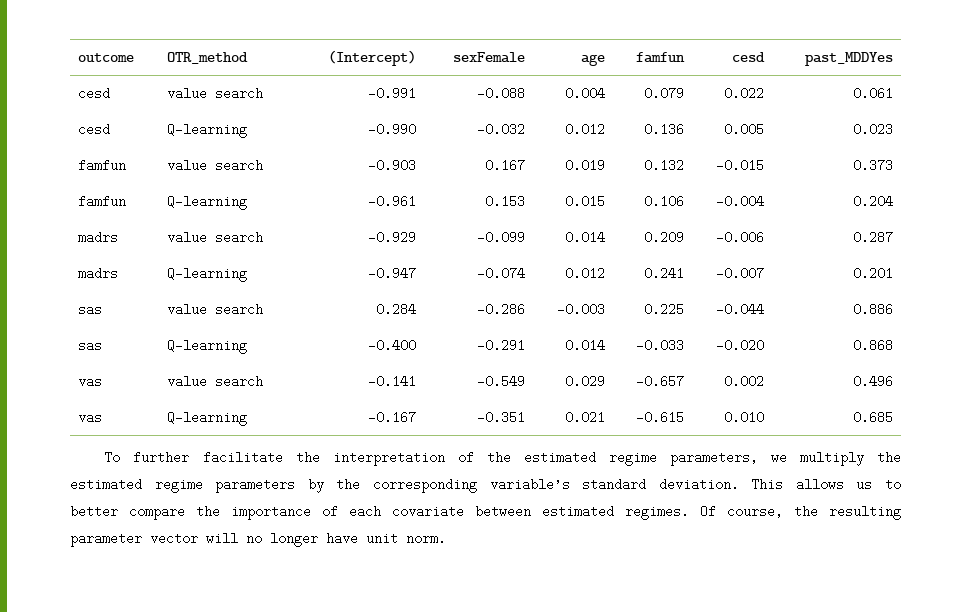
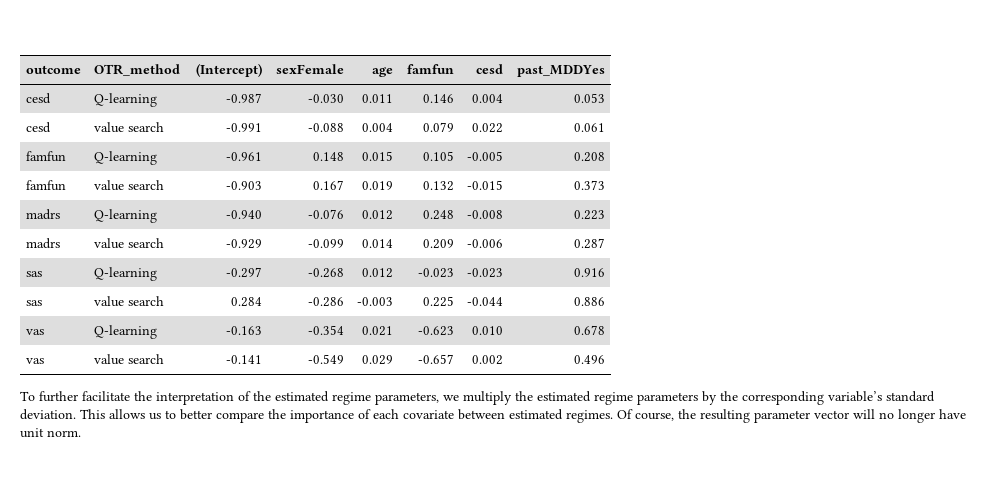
+ cesd | Q-learning | -0.987 | -0.030 | 0.011 | 0.146 | 0.004 | 0.053
- cesd | Q-learning | -0.990 | -0.032 | 0.012 | 0.136 | 0.005 | 0.023
+ famfun | Q-learning | -0.961 | 0.148 | 0.015 | 0.105 | -0.005 | 0.208
- famfun | Q-learning | -0.961 | 0.153 | 0.015 | 0.106 | -0.004 | 0.204
+ madrs | Q-learning | -0.940 | -0.076 | 0.012 | 0.248 | -0.008 | 0.223
- madrs | Q-learning | -0.947 | -0.074 | 0.012 | 0.241 | -0.007 | 0.201
+ sas | Q-learning | -0.297 | -0.268 | 0.012 | -0.023 | -0.023 | 0.916
- sas | Q-learning | -0.400 | -0.291 | 0.014 | -0.033 | -0.020 | 0.868
+ vas | Q-learning | -0.163 | -0.354 | 0.021 | -0.623 | 0.010 | 0.678
- vas | Q-learning | -0.167 | -0.351 | 0.021 | -0.615 | 0.010 | 0.685

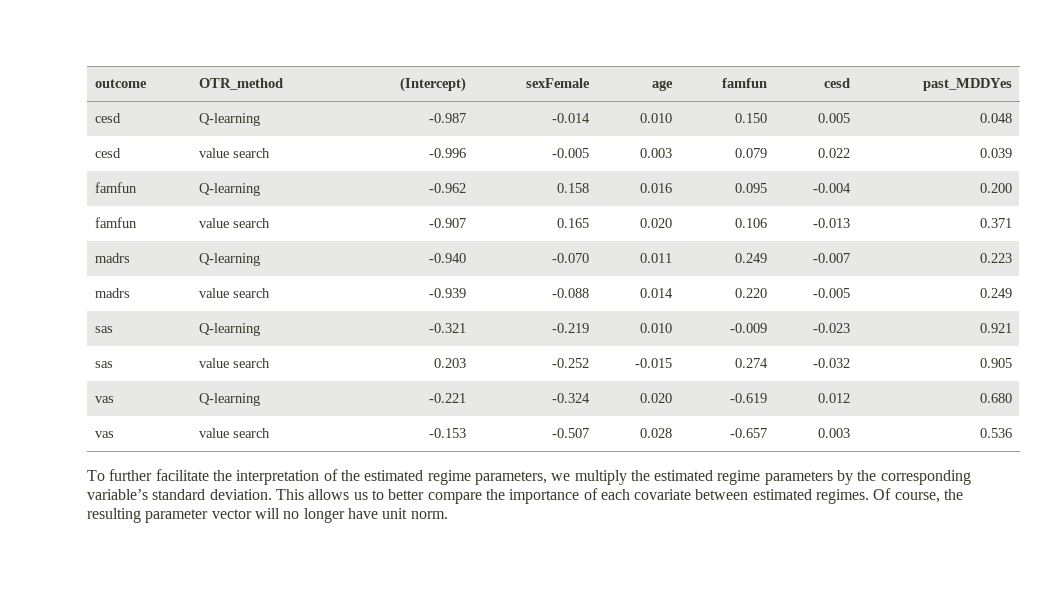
- cesd | Q-learning | -0.987 | -0.030 | 0.011 | 0.146 | 0.004 | 0.053
+ cesd | Q-learning | -0.987 | -0.014 | 0.010 | 0.150 | 0.005 | 0.048
- cesd | value search | -0.991 | -0.088 | 0.004 | 0.079 | 0.022 | 0.061
+ cesd | value search | -0.996 | -0.005 | 0.003 | 0.079 | 0.022 | 0.039
- famfun | Q-learning | -0.961 | 0.148 | 0.015 | 0.105 | -0.005 | 0.208
- famfun | value search | -0.903 | 0.167 | 0.019 | 0.132 | -0.015 | 0.373
+ famfun | Q-learning | -0.962 | 0.158 | 0.016 | 0.095 | -0.004 | 0.200
+ famfun | value search | -0.907 | 0.165 | 0.020 | 0.106 | -0.013 | 0.371
- madrs | Q-learning | -0.940 | -0.076 | 0.012 | 0.248 | -0.008 | 0.223
+ madrs | Q-learning | -0.940 | -0.070 | 0.011 | 0.249 | -0.007 | 0.223
- madrs | value search | -0.929 | -0.099 | 0.014 | 0.209 | -0.006 | 0.287
+ madrs | value search | -0.939 | -0.088 | 0.014 | 0.220 | -0.005 | 0.249
- sas | Q-learning | -0.297 | -0.268 | 0.012 | -0.023 | -0.023 | 0.916
+ sas | Q-learning | -0.321 | -0.219 | 0.010 | -0.009 | -0.023 | 0.921
- sas | value search | 0.284 | -0.286 | -0.003 | 0.225 | -0.044 | 0.886
- vas | Q-learning | -0.163 | -0.354 | 0.021 | -0.623 | 0.010 | 0.678
+ sas | value search | 0.203 | -0.252 | -0.015 | 0.274 | -0.032 | 0.905
+ vas | Q-learning | -0.221 | -0.324 | 0.020 | -0.619 | 0.012 | 0.680
- vas | value search | -0.141 | -0.549 | 0.029 | -0.657 | 0.002 | 0.496
+ vas | value search | -0.153 | -0.507 | 0.028 | -0.657 | 0.003 | 0.536

